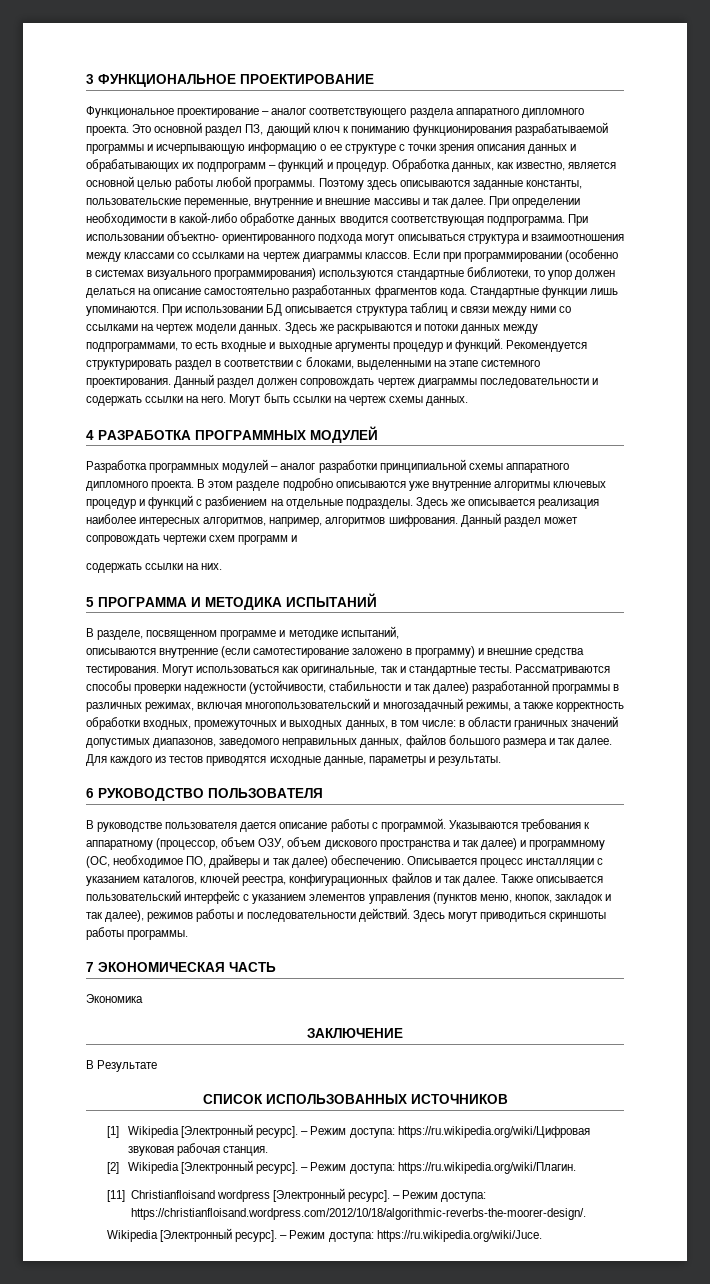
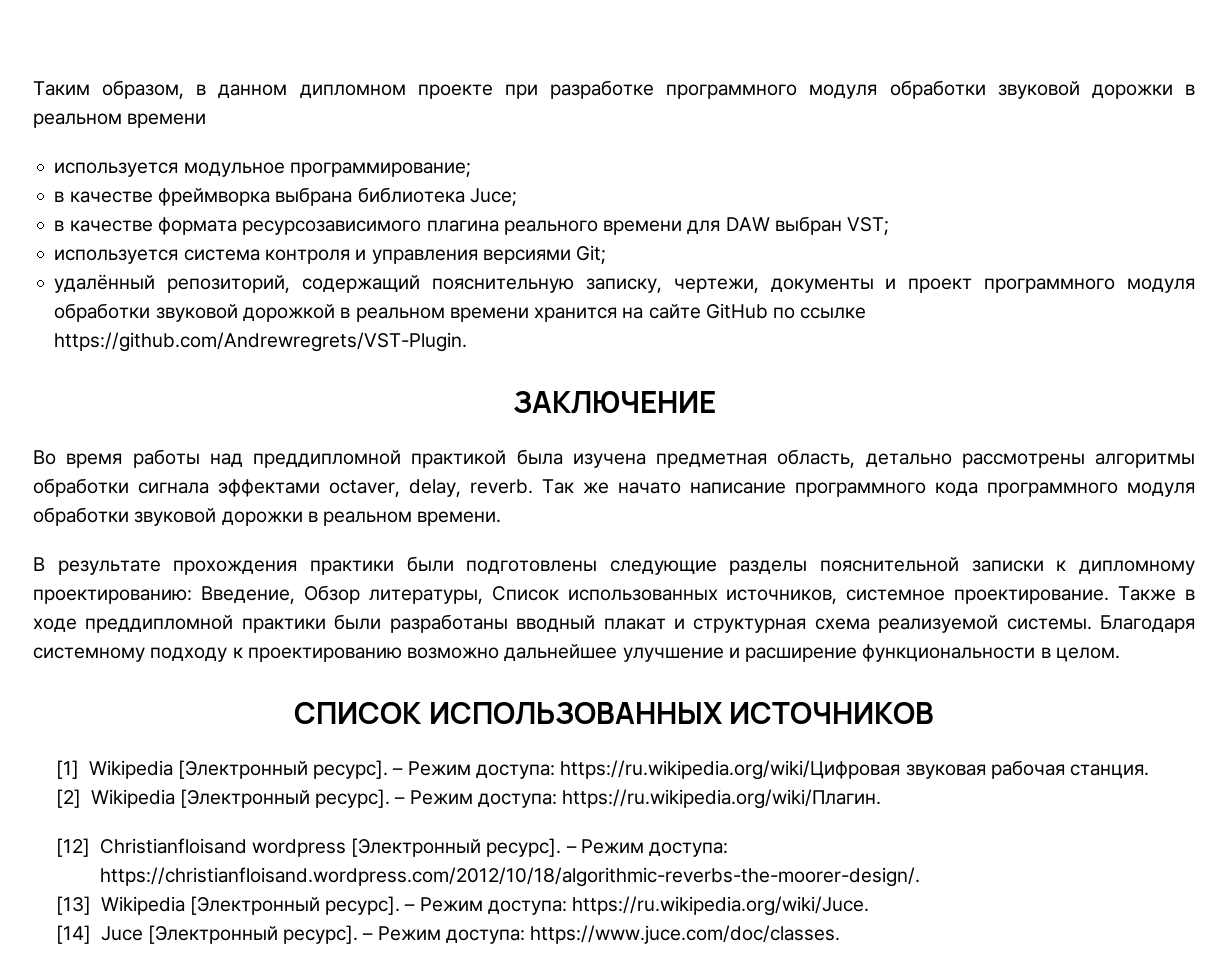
- 3 ФУНКЦИОНАЛЬНОЕ ПРОЕКТИРОВАНИЕ
- Функциональное проектирование – аналог соответствующего раздела аппаратного дипломного проекта. Это основной раздел ПЗ, дающий ключ к пониманию функционирования разрабатываемой программы и исчерпывающую информацию о ее структуре с точки зрения описания данных и обрабатывающих их подпрограмм – функций и процедур. Обработка данных, как известно, является основной целью работы любой программы. Поэтому здесь описываются заданные константы, пользовательские переменные, внутренние и внешние массивы и так далее. При определении необходимости в какой-либо обработке данных вводится соответствующая подпрограмма. При использовании объектно- ориентированного подхода могут описываться структура и взаимоотношения между классами со ссылками на чертеж диаграммы классов. Если при программировании (особенно в системах визуального программирования) используются стандартные библиотеки, то упор должен делаться на описание самостоятельно разработанных фрагментов кода. Стандартные функции лишь упоминаются. При использовании БД описывается структура таблиц и связи между ними со ссылками на чертеж модели данных. Здесь же раскрываются и потоки данных между подпрограммами, то есть входные и выходные аргументы процедур и функций. Рекомендуется структурировать раздел в соответствии с блоками, выделенными на этапе системного проектирования. Данный раздел должен сопровождать чертеж диаграммы последовательности и содержать ссылки на него. Могут быть ссылки на чертеж схемы данных.
- 4 РАЗРАБОТКА ПРОГРАММНЫХ МОДУЛЕЙ
- Разработка программных модулей – аналог разработки принципиальной схемы аппаратного дипломного проекта. В этом разделе подробно описываются уже внутренние алгоритмы ключевых процедур и функций с разбиением на отдельные подразделы. Здесь же описывается реализация наиболее интересных алгоритмов, например, алгоритмов шифрования. Данный раздел может сопровождать чертежи схем программ и
- содержать ссылки на них.
- 5 ПРОГРАММА И МЕТОДИКА ИСПЫТАНИЙ
- В разделе, посвященном программе и методике испытаний,
- описываются внутренние (если самотестирование заложено в программу) и внешние средства тестирования. Могут использоваться как оригинальные, так и стандартные тесты. Рассматриваются способы проверки надежности (устойчивости, стабильности и так далее) разработанной программы в различных режимах, включая многопользовательский и многозадачный режимы, а также корректность обработки входных, промежуточных и выходных данных, в том числе: в области граничных значений допустимых диапазонов, заведомого неправильных данных, файлов большого размера и так далее. Для каждого из тестов приводятся исходные данные, параметры и результаты.
- 6 РУКОВОДСТВО ПОЛЬЗОВАТЕЛЯ
- В руководстве пользователя дается описание работы с программой. Указываются требования к аппаратному (процессор, объем ОЗУ, объем дискового пространства и так далее) и программному (ОС, необходимое ПО, драйверы и так далее) обеспечению. Описывается процесс инсталляции с указанием каталогов, ключей реестра, конфигурационных файлов и так далее. Также описывается пользовательский интерфейс с указанием элементов управления (пунктов меню, кнопок, закладок и так далее), режимов работы и последовательности действий. Здесь могут приводиться скриншоты работы программы.
- 7 ЭКОНОМИЧЕСКАЯ ЧАСТЬ
- Экономика
+ Таким образом, в данном дипломном проекте при разработке программного модуля обработки звуковой дорожки в реальном времени
+ используется модульное программирование;
+ в качестве фреймворка выбрана библиотека Juce;
+ в качестве формата ресурсозависимого плагина реального времени для DAW выбран VST;
+ используется система контроля и управления версиями Git;
+ удалённый репозиторий, содержащий пояснительную записку, чертежи, документы и проект программного модуля обработки звуковой дорожкой в реальном времени хранится на сайте GitHub по ссылке https://github.com/Andrewregrets/VST-Plugin.
  ЗАКЛЮЧЕНИЕ
- В Результате
+ Во время работы над преддипломной практикой была изучена предметная область, детально рассмотрены алгоритмы обработки сигнала эффектами octaver, delay, reverb. Так же начато написание программного кода программного модуля обработки звуковой дорожки в реальном времени.
+ В результате прохождения практики были подготовлены следующие разделы пояснительной записки к дипломному проектированию: Введение, Обзор литературы, Список использованных источников, системное проектирование. Также в ходе преддипломной практики были разработаны вводный плакат и структурная схема реализуемой системы. Благодаря системному подходу к проектированию возможно дальнейшее улучшение и расширение функциональности в целом.
- [11] Christianfloisand wordpress [Электронный ресурс].
+ [12] Christianfloisand wordpress [Электронный ресурс].
  – Режим доступа: https://christianfloisand.wordpress.com/2012/10/18/algorithmic-reverbs-the-moorer-design/.
- Wikipedia [Электронный ресурс].
+ [13] Wikipedia [Электронный ресурс].
+ [14] Juce [Электронный ресурс]. – Режим доступа: https://www.juce.com/doc/classes.

